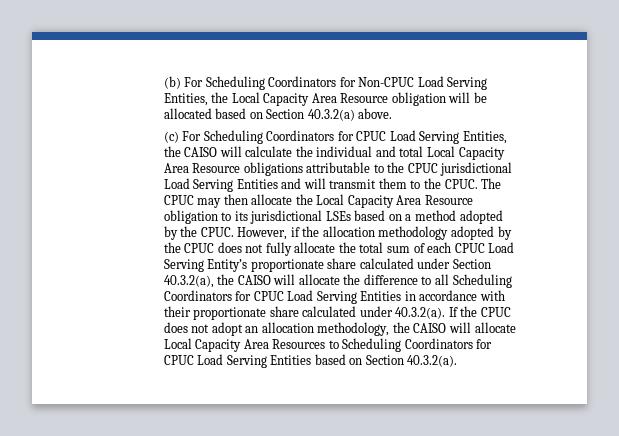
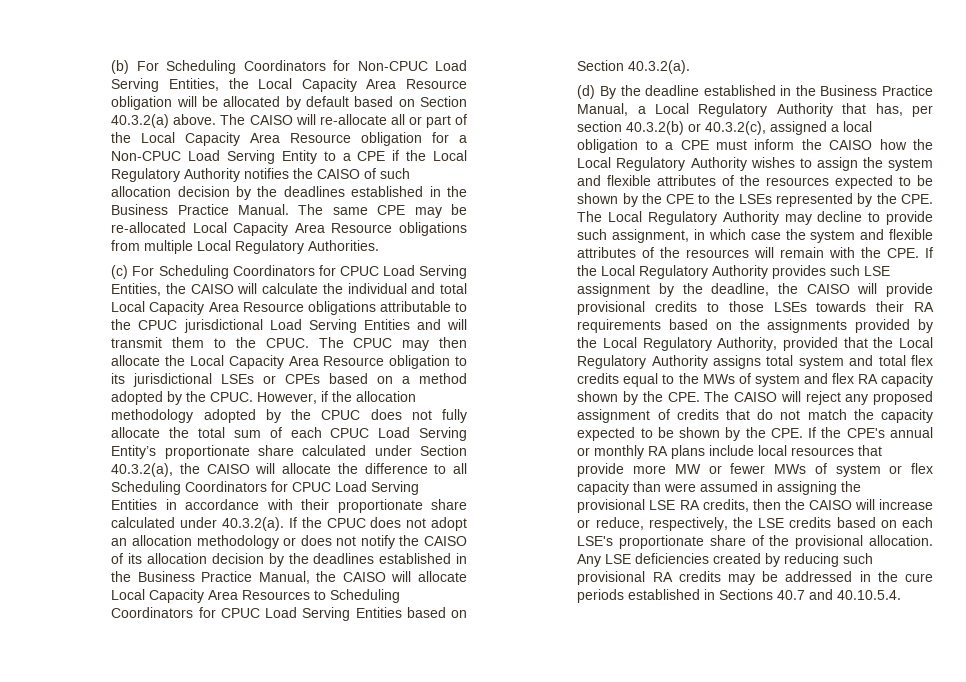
- (b) For Scheduling Coordinators for Non-CPUC Load Serving Entities, the Local Capacity Area Resource obligation will be allocated based on Section 40.3.2(a) above.
+ (b) For Scheduling Coordinators for Non-CPUC Load Serving Entities, the Local Capacity Area Resource obligation will be allocated by default based on Section 40.3.2(a) above. The CAISO will re-allocate all or part of the Local Capacity Area Resource obligation for a Non-CPUC Load Serving Entity to a CPE if the Local Regulatory Authority notifies the CAISO of such allocation decision by the deadlines established in the Business Practice Manual. The same CPE may be re-allocated Local Capacity Area Resource obligations from multiple Local Regulatory Authorities.
- The CPUC may then allocate the Local Capacity Area Resource obligation to its jurisdictional LSEs based on a method adopted by the CPUC.
+ The CPUC may then allocate the Local Capacity Area Resource obligation to its jurisdictional LSEs or CPEs based on a method adopted by the CPUC.
- However, if the allocation methodology adopted by the CPUC does not fully allocate the total sum of each CPUC Load Serving Entity’s proportionate share calculated under Section 40.3.2(a), the CAISO will allocate the difference to all Scheduling Coordinators for CPUC Load Serving Entities in accordance with their proportionate share calculated under 40.3.2(a). If the CPUC does not adopt an allocation methodology, the CAISO will allocate Local Capacity Area Resources to Scheduling Coordinators for CPUC Load Serving Entities based on Section 40.3.2(a).
+ However, if the allocation methodology adopted by the CPUC does not fully allocate the total sum of each CPUC Load Serving Entity’s proportionate share calculated under Section 40.3.2(a), the CAISO will allocate the difference to all Scheduling Coordinators for CPUC Load Serving Entities in accordance with their proportionate share calculated under 40.3.2(a). If the CPUC does not adopt an allocation methodology or does not notify the CAISO of its allocation decision by the deadlines established in the Business Practice Manual, the CAISO will allocate Local Capacity Area Resources to Scheduling Coordinators for CPUC Load Serving Entities based on Section 40.3.2(a).
+ (d) By the deadline established in the Business Practice Manual, a Local Regulatory Authority that has, per section 40.3.2(b) or 40.3.2(c), assigned a local obligation to a CPE must inform the CAISO how the Local Regulatory Authority wishes to assign the system and flexible attributes of the resources expected to be shown by the CPE to the LSEs represented by the CPE. The Local Regulatory Authority may decline to provide such assignment, in which case the system and flexible attributes of the resources will remain with the CPE. If the Local Regulatory Authority provides such LSE assignment by the deadline, the CAISO will provide provisional credits to those LSEs towards their RA requirements based on the assignments provided by the Local Regulatory Authority, provided that the Local Regulatory Authority assigns total system and total flex credits equal to the MWs of system and flex RA capacity shown by the CPE. The CAISO will reject any proposed assignment of credits that do not match the capacity expected to be shown by the CPE. If the CPE's annual or monthly RA plans include local resources that provide more MW or fewer MWs of system or flex capacity than were assumed in assigning the provisional LSE RA credits, then the CAISO will increase or reduce, respectively, the LSE credits based on each LSE's proportionate share of the provisional allocation. Any LSE deficiencies created by reducing such provisional RA credits may be addressed in the cure periods established in Sections 40.7 and 40.10.5.4.

